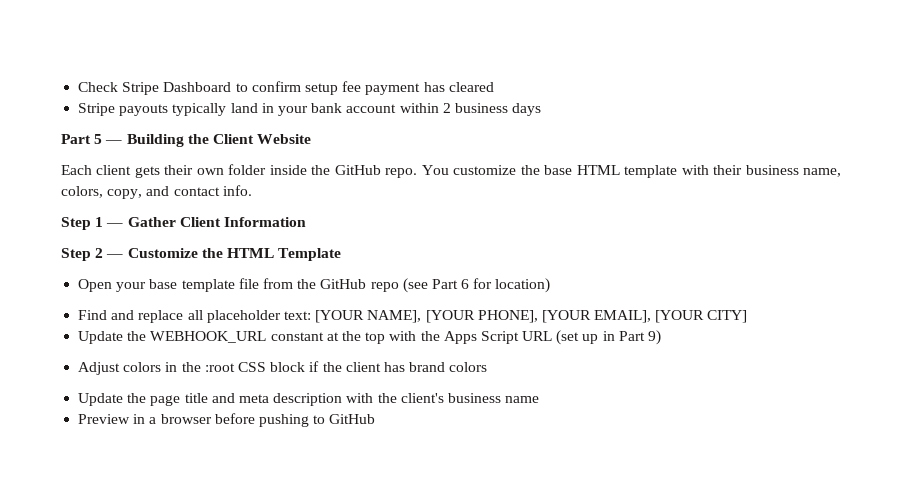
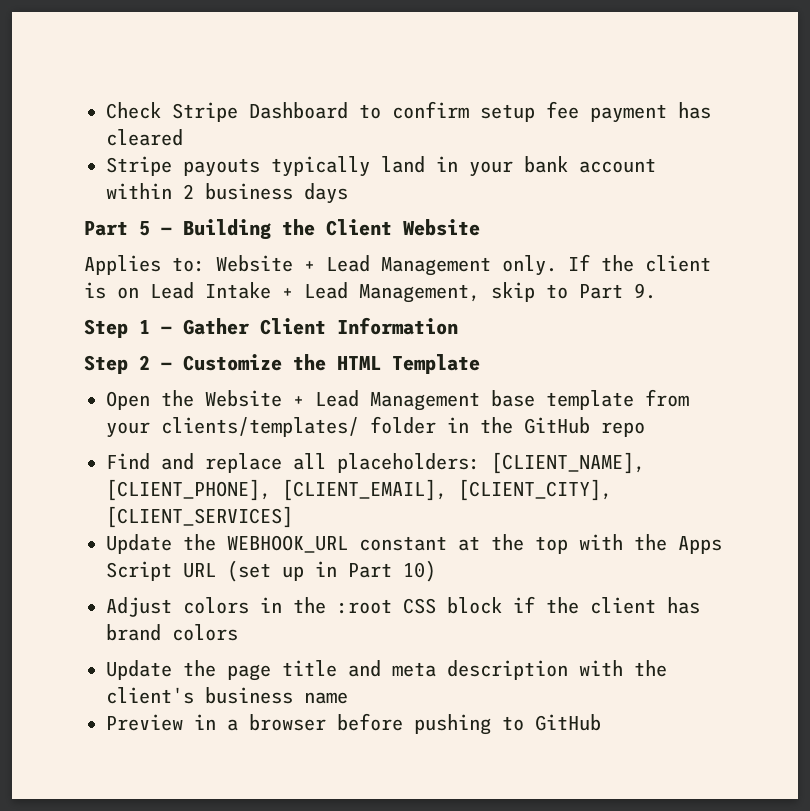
- Each client gets their own folder inside the GitHub repo. You customize the base HTML template with their business name, colors, copy, and contact info.
+ Applies to: Website + Lead Management only. If the client is on Lead Intake + Lead Management, skip to Part 9.
- Open your base template file from the GitHub repo (see Part 6 for location)
- Find and replace all placeholder text: [YOUR NAME], [YOUR PHONE], [YOUR EMAIL], [YOUR CITY]
+ Open the Website + Lead Management base template from your clients/templates/ folder in the GitHub repo
+ Find and replace all placeholders: [CLIENT_NAME], [CLIENT_PHONE], [CLIENT_EMAIL], [CLIENT_CITY], [CLIENT_SERVICES]
- Update the WEBHOOK_URL constant at the top with the Apps Script URL (set up in Part 9)
+ Update the WEBHOOK_URL constant at the top with the Apps Script URL (set up in Part 10)

